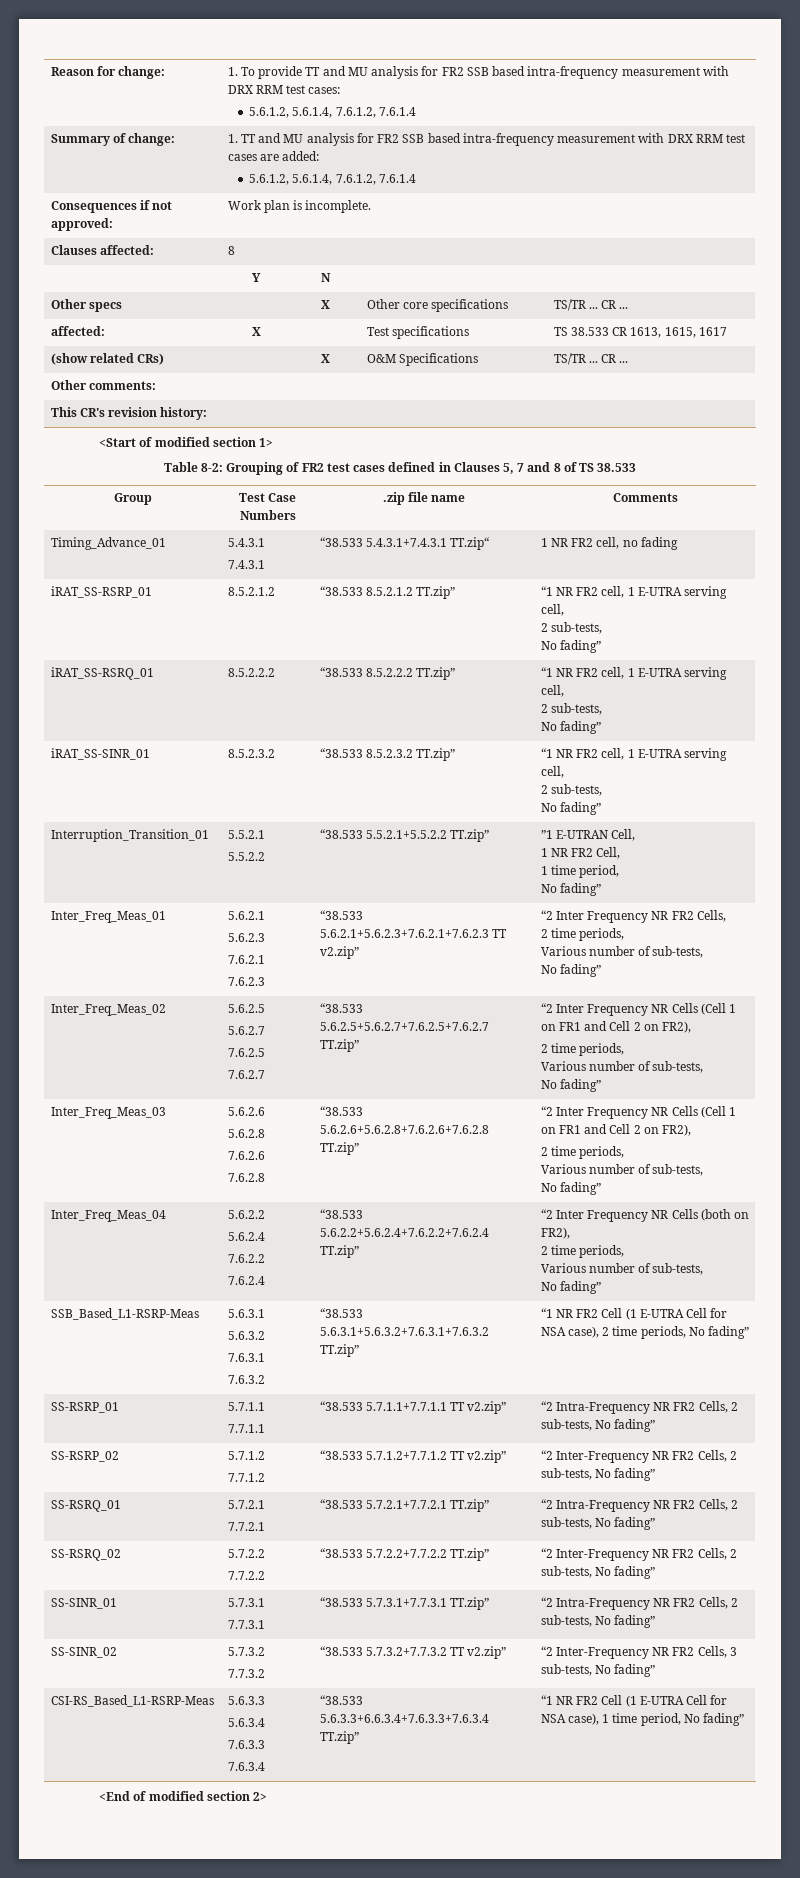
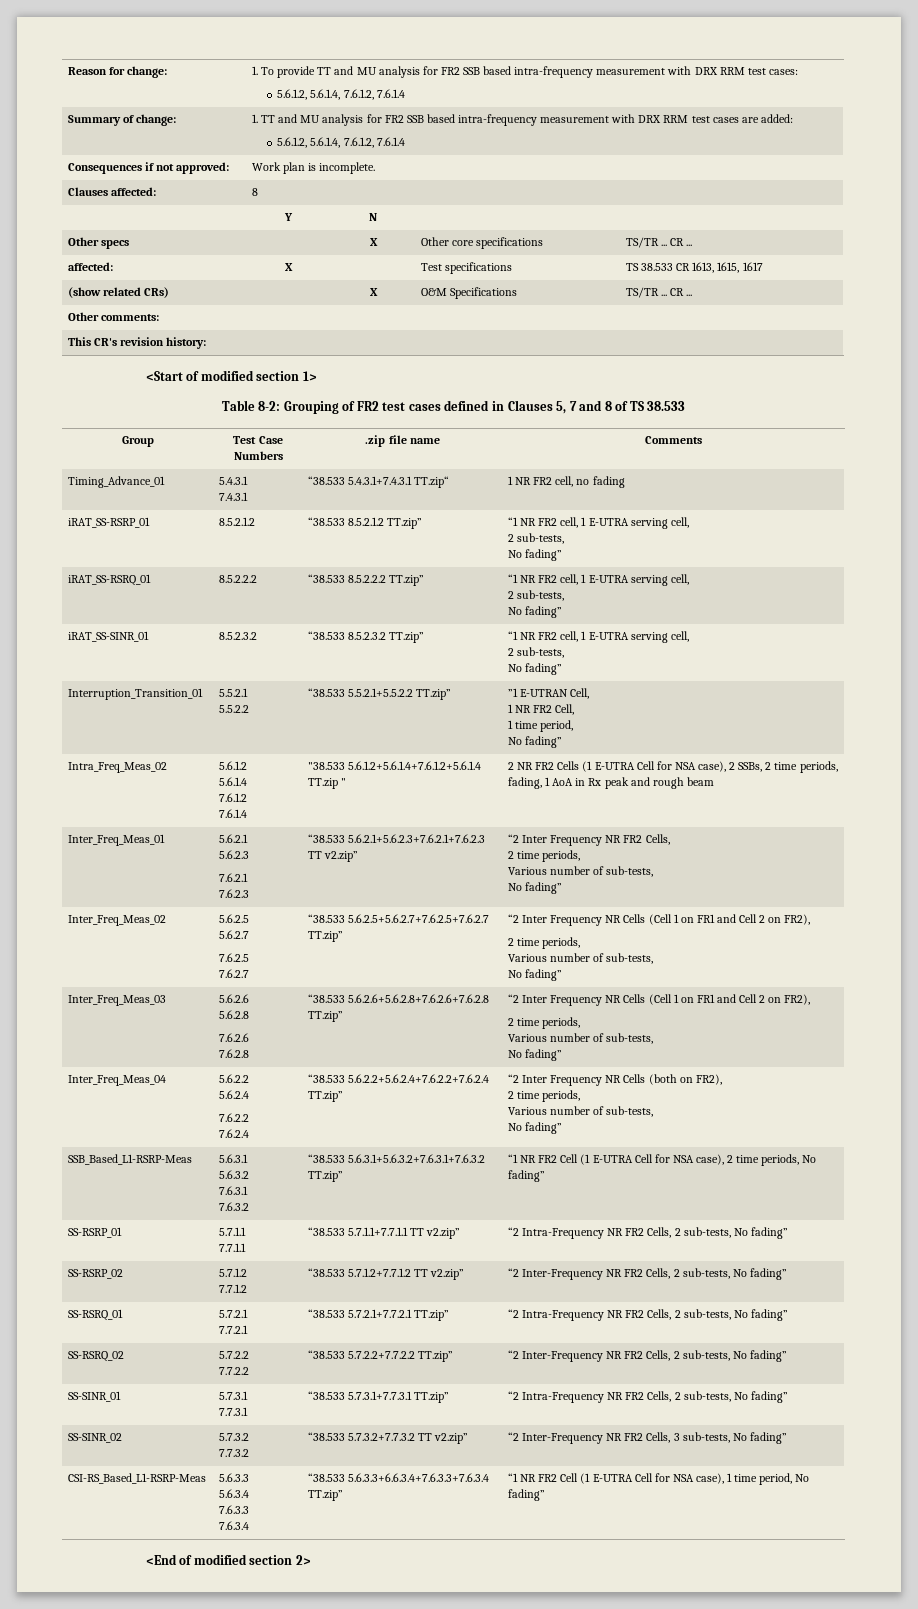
+ Intra_Freq_Meas_02 | 5.6.1.2
+ 5.6.1.4
+ 7.6.1.2
+ 7.6.1.4 | "38.533 5.6.1.2+5.6.1.4+7.6.1.2+5.6.1.4 TT.zip " | 2 NR FR2 Cells (1 E-UTRA Cell for NSA case), 2 SSBs, 2 time periods, fading, 1 AoA in Rx peak and rough beam

